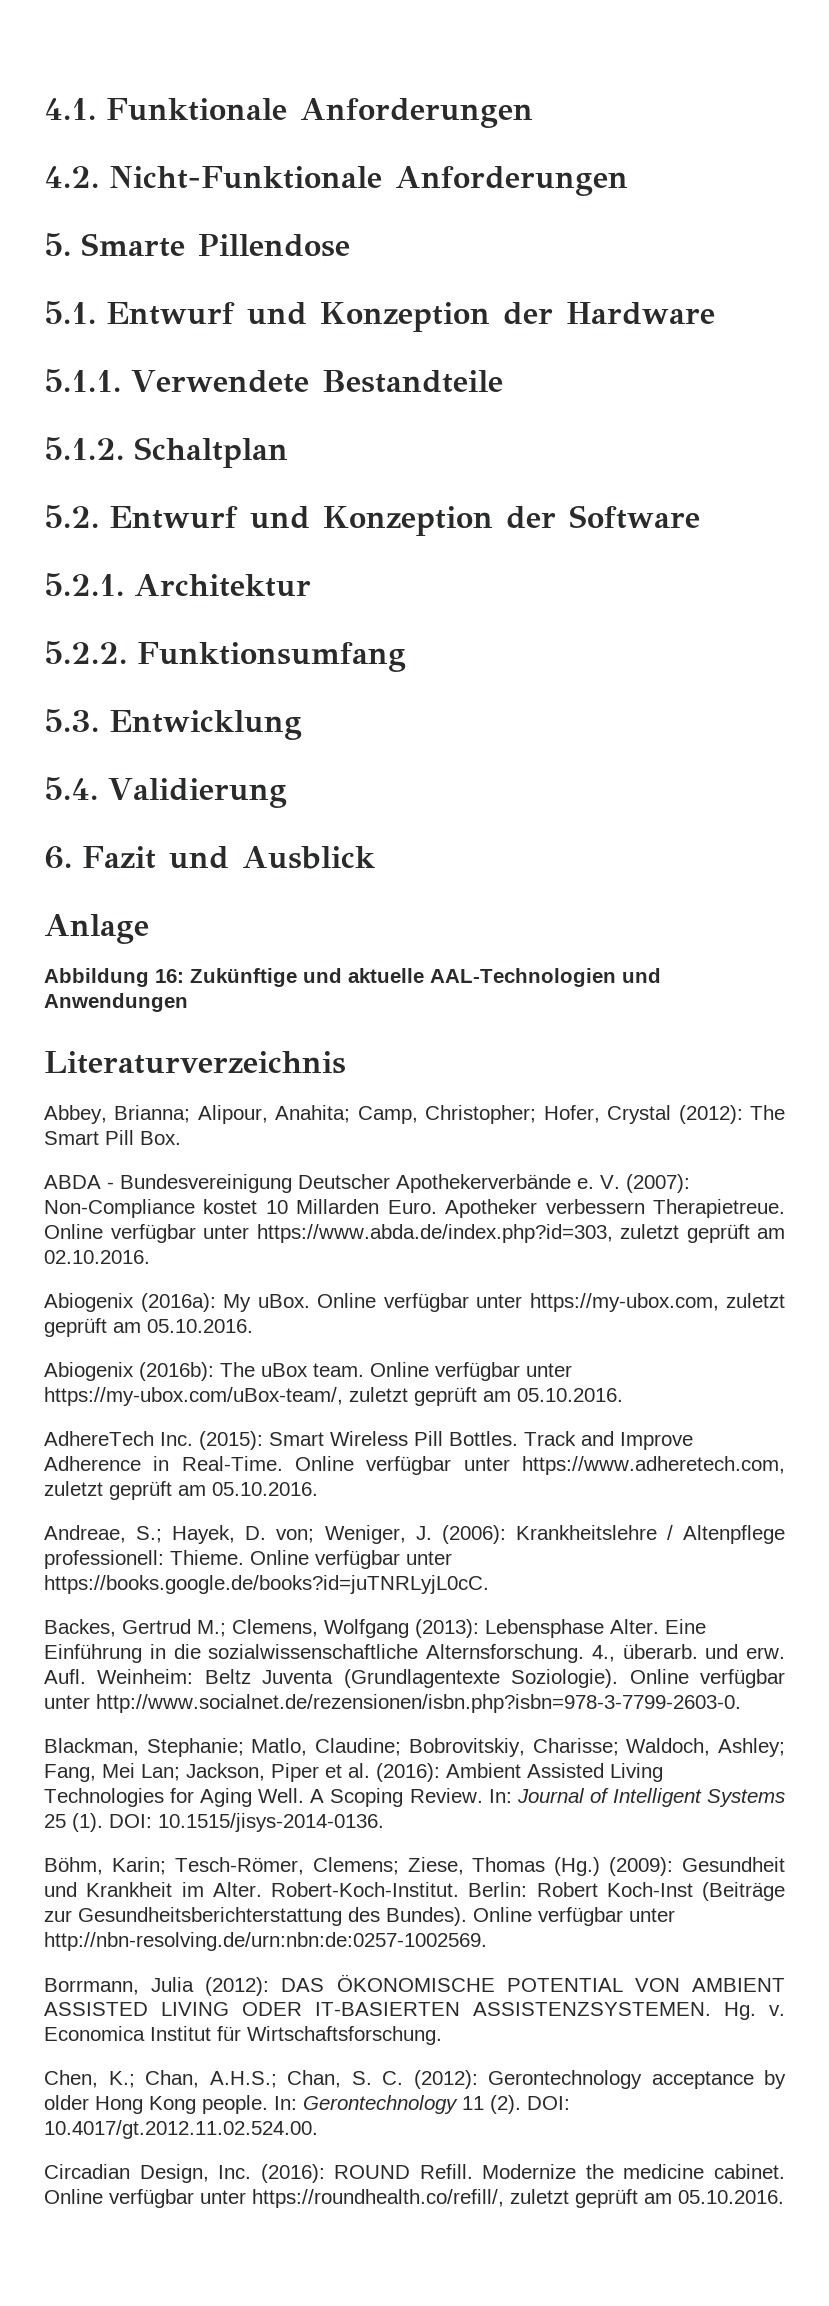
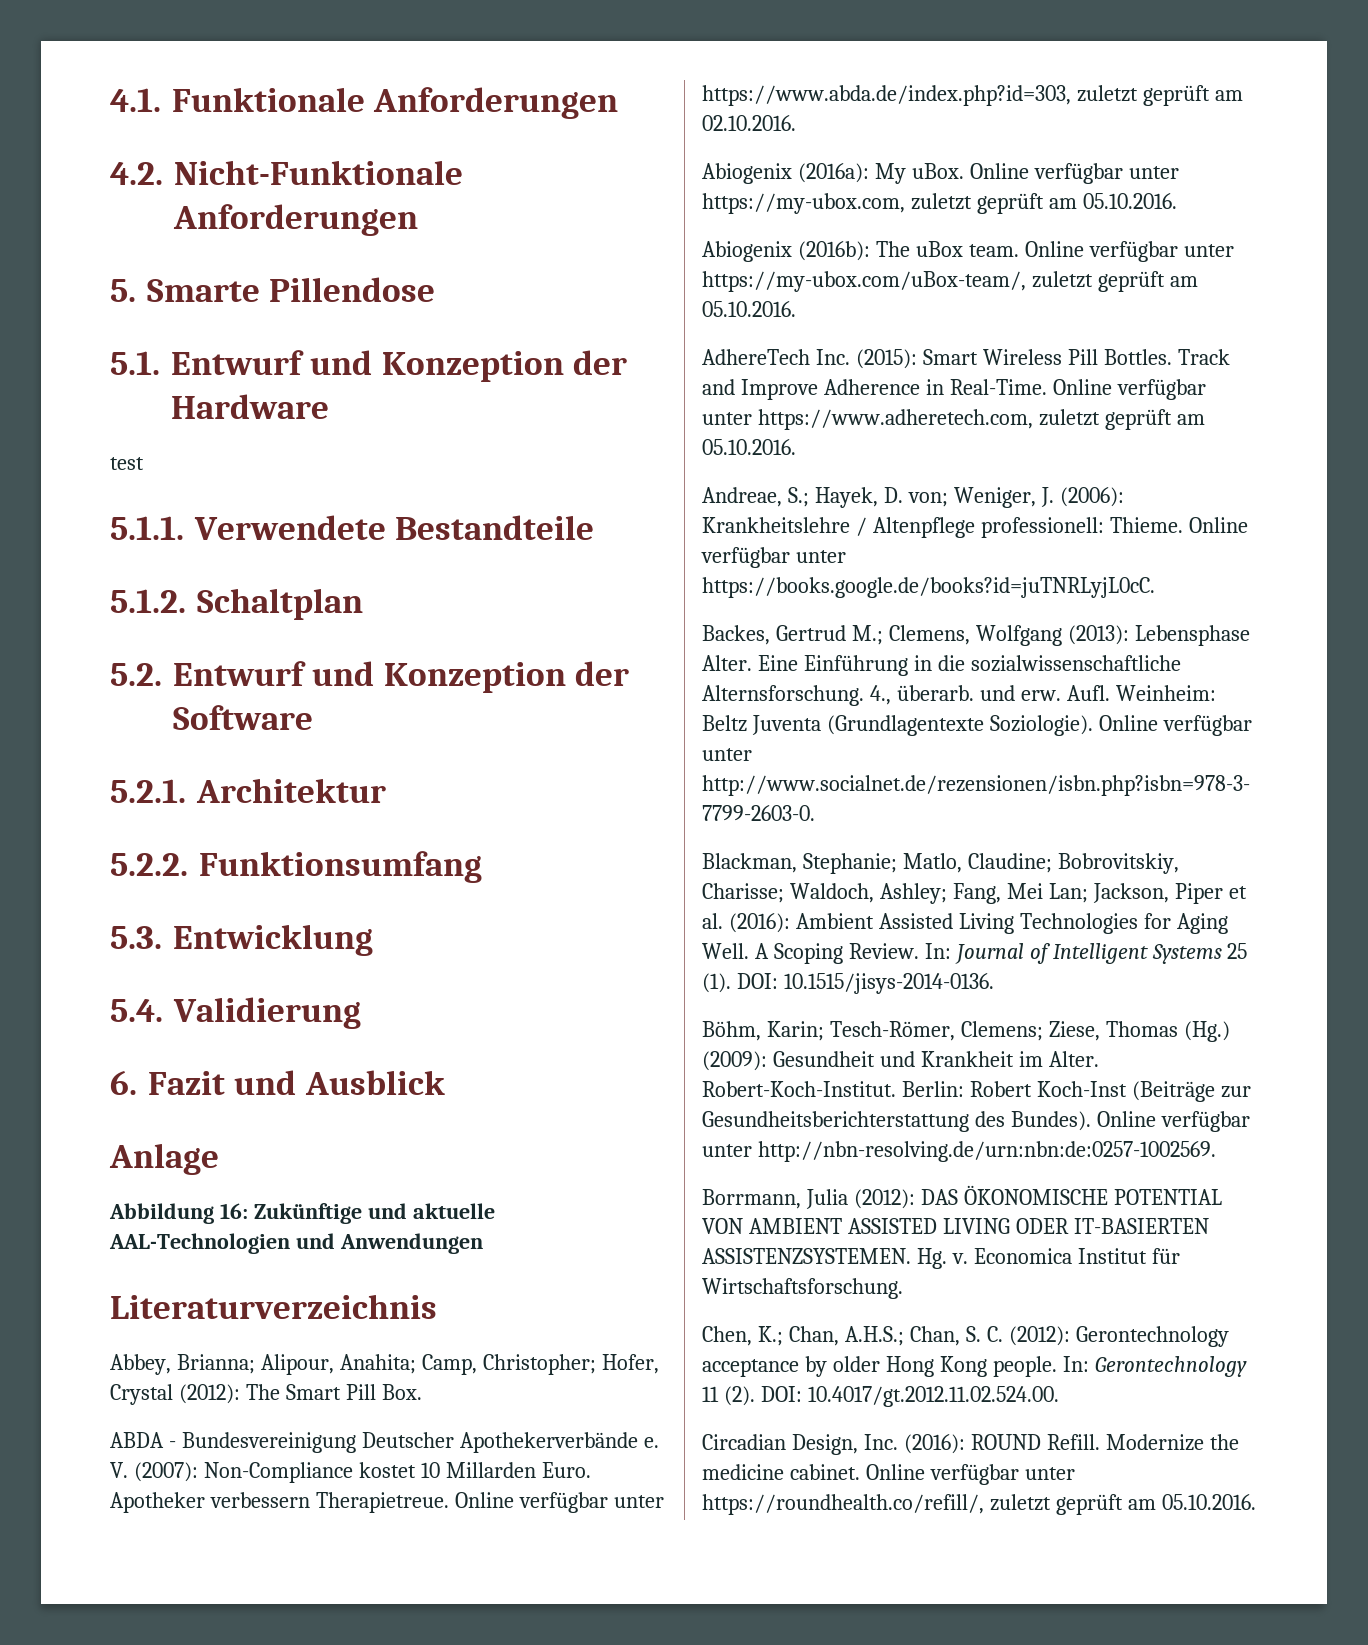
+ test

